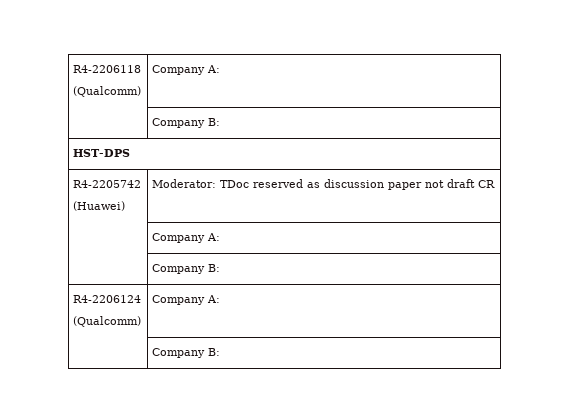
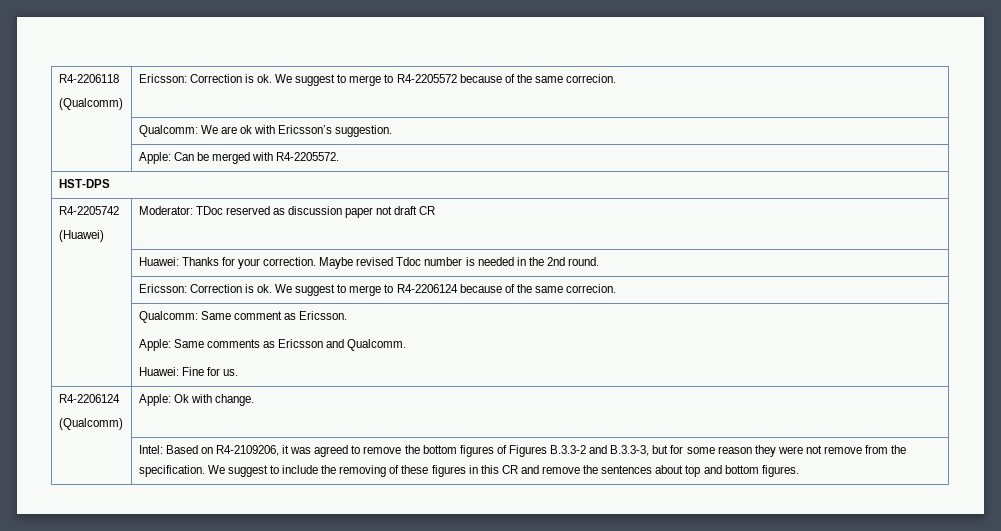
  R4-2206118
- (Qualcomm) | Company A:
- | Company B:
+ (Qualcomm) | Ericsson: Correction is ok. We suggest to merge to R4-2205572 because of the same correcion.
+ | Qualcomm: We are ok with Ericsson’s suggestion.
+ | Apple: Can be merged with R4-2205572.
  R4-2205742
  (Huawei) | Moderator: TDoc reserved as discussion paper not draft CR
- | Company A:
- | Company B:
+ | Huawei: Thanks for your correction. Maybe revised Tdoc number is needed in the 2nd round.
+ | Ericsson: Correction is ok. We suggest to merge to R4-2206124 because of the same correcion.
+ | Qualcomm: Same comment as Ericsson.
+ Apple: Same comments as Ericsson and Qualcomm.
+ Huawei: Fine for us.
  R4-2206124
- (Qualcomm) | Company A:
- | Company B:
+ (Qualcomm) | Apple: Ok with change.
+ | Intel: Based on R4-2109206, it was agreed to remove the bottom figures of Figures B.3.3-2 and B.3.3-3, but for some reason they were not remove from the specification. We suggest to include the removing of these figures in this CR and remove the sentences about top and bottom figures.

